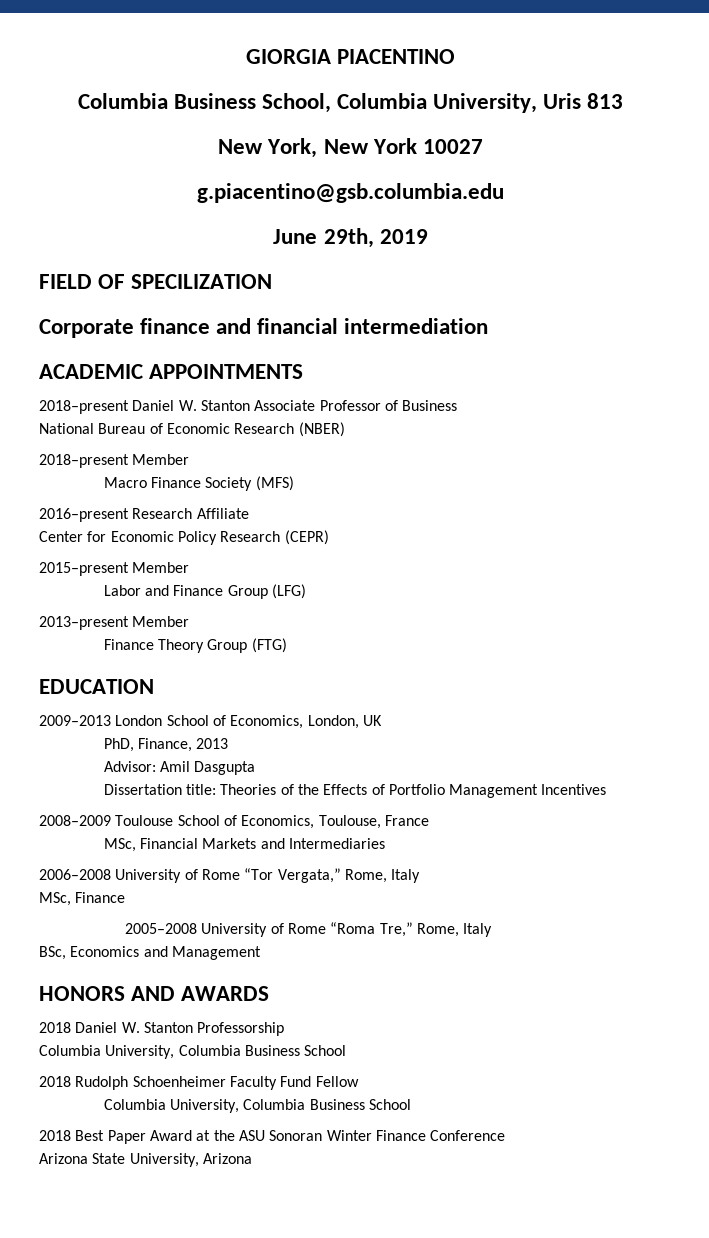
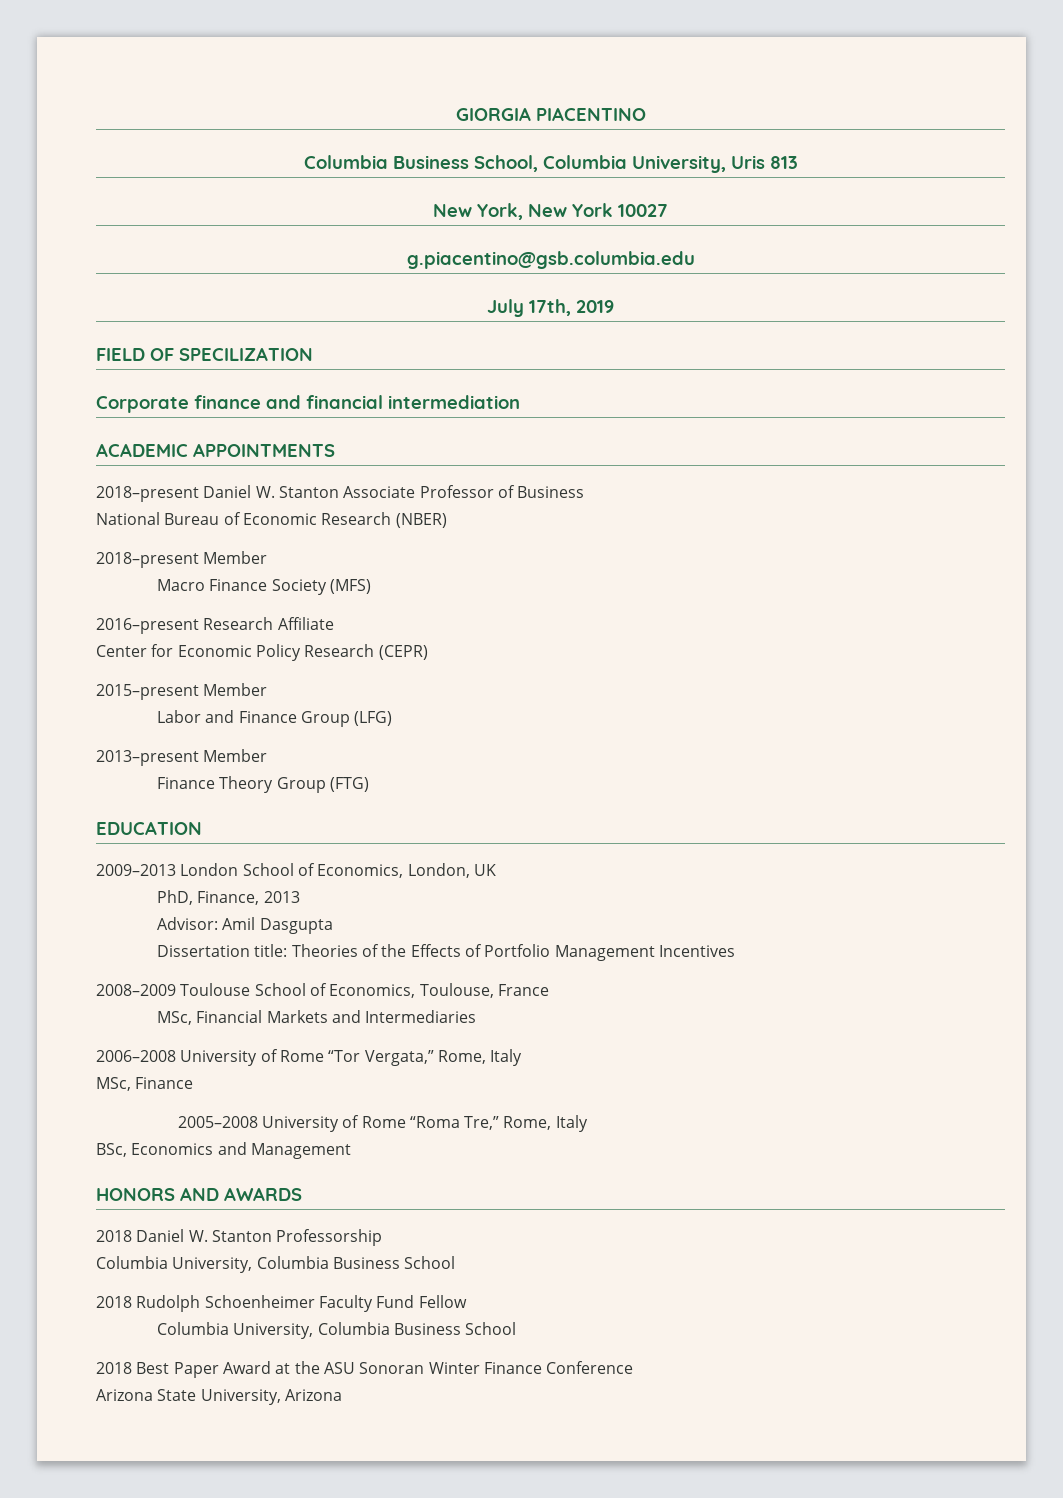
- June 29th, 2019
+ July 17th, 2019

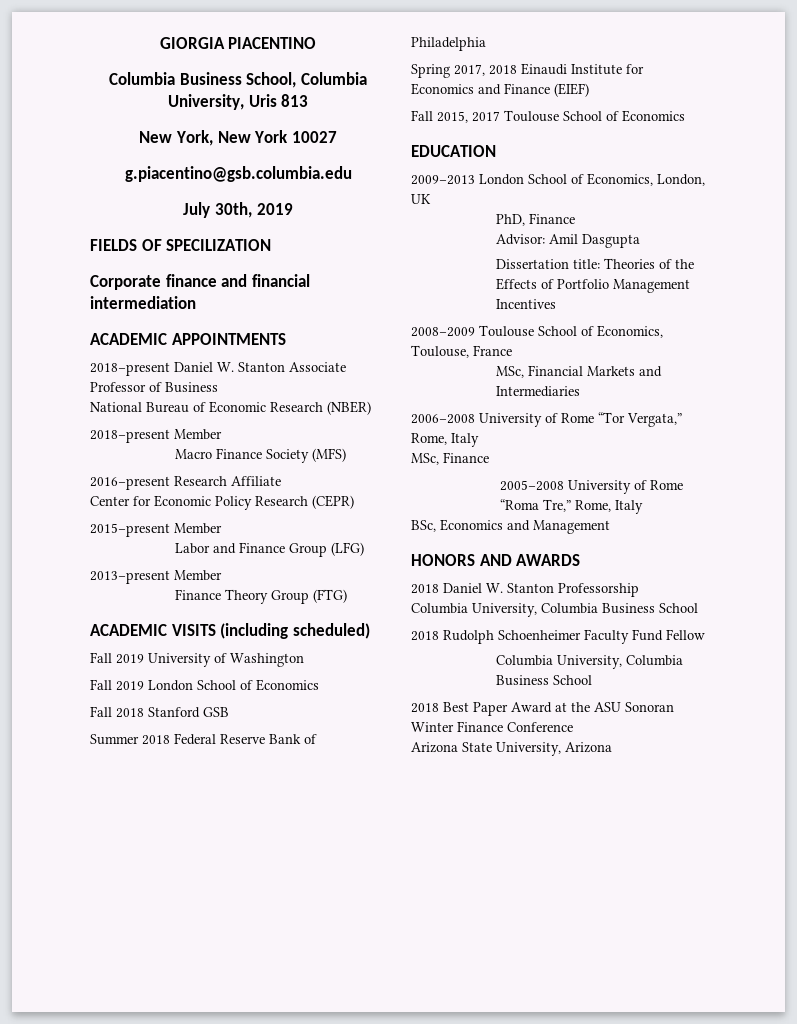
- July 17th, 2019
+ July 30th, 2019
- FIELD OF SPECILIZATION
+ FIELDS OF SPECILIZATION
+ ACADEMIC VISITS (including scheduled)
+ Fall 2019 University of Washington
+ Fall 2019 London School of Economics
+ Fall 2018 Stanford GSB
+ Summer 2018 Federal Reserve Bank of Philadelphia
+ Spring 2017, 2018 Einaudi Institute for Economics and Finance (EIEF)
+ Fall 2015, 2017 Toulouse School of Economics
- PhD, Finance, 2013
+ PhD, Finance

